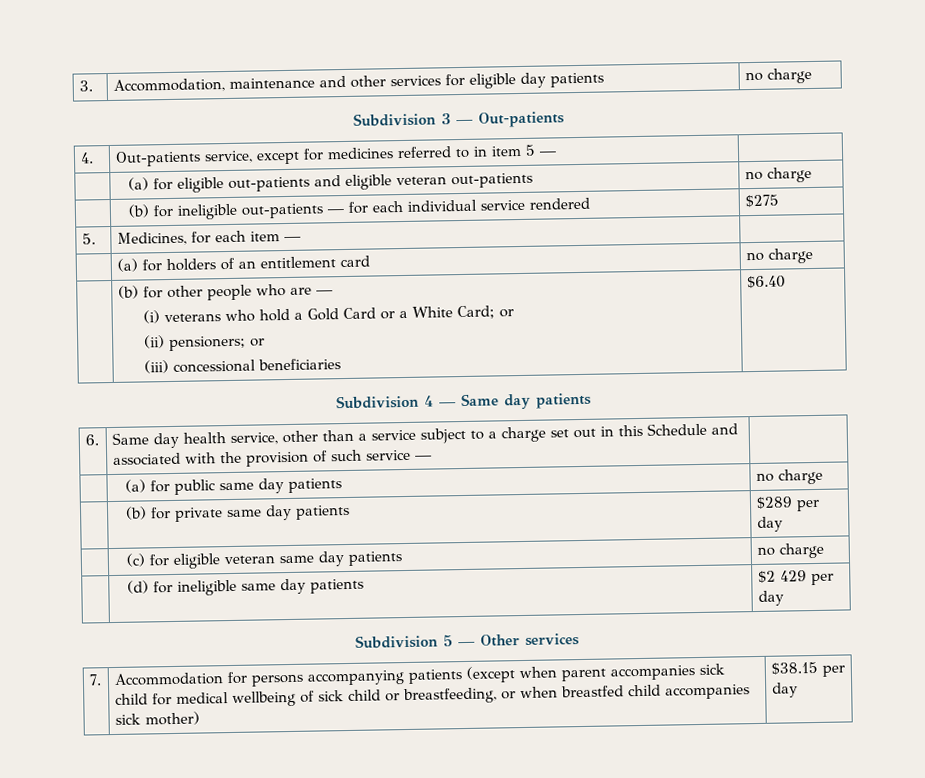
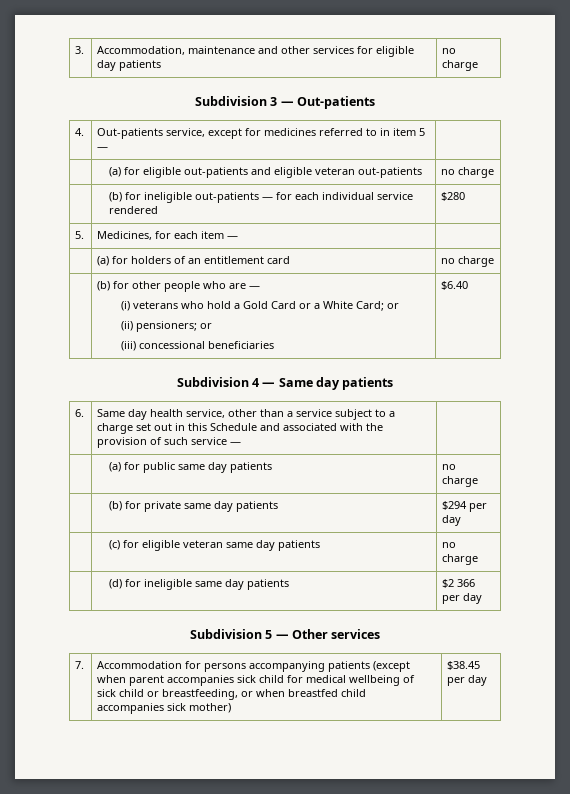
- | (b) for ineligible out-patients — for each individual service rendered | $275
+ | (b) for ineligible out-patients — for each individual service rendered | $280
- | (b) for private same day patients | $289 per day
+ | (b) for private same day patients | $294 per day
- | (d) for ineligible same day patients | $2 429 per day
+ | (d) for ineligible same day patients | $2 366 per day
- 7. | Accommodation for persons accompanying patients (except when parent accompanies sick child for medical wellbeing of sick child or breastfeeding, or when breastfed child accompanies sick mother) | $38.15 per day
+ 7. | Accommodation for persons accompanying patients (except when parent accompanies sick child for medical wellbeing of sick child or breastfeeding, or when breastfed child accompanies sick mother) | $38.45 per day

